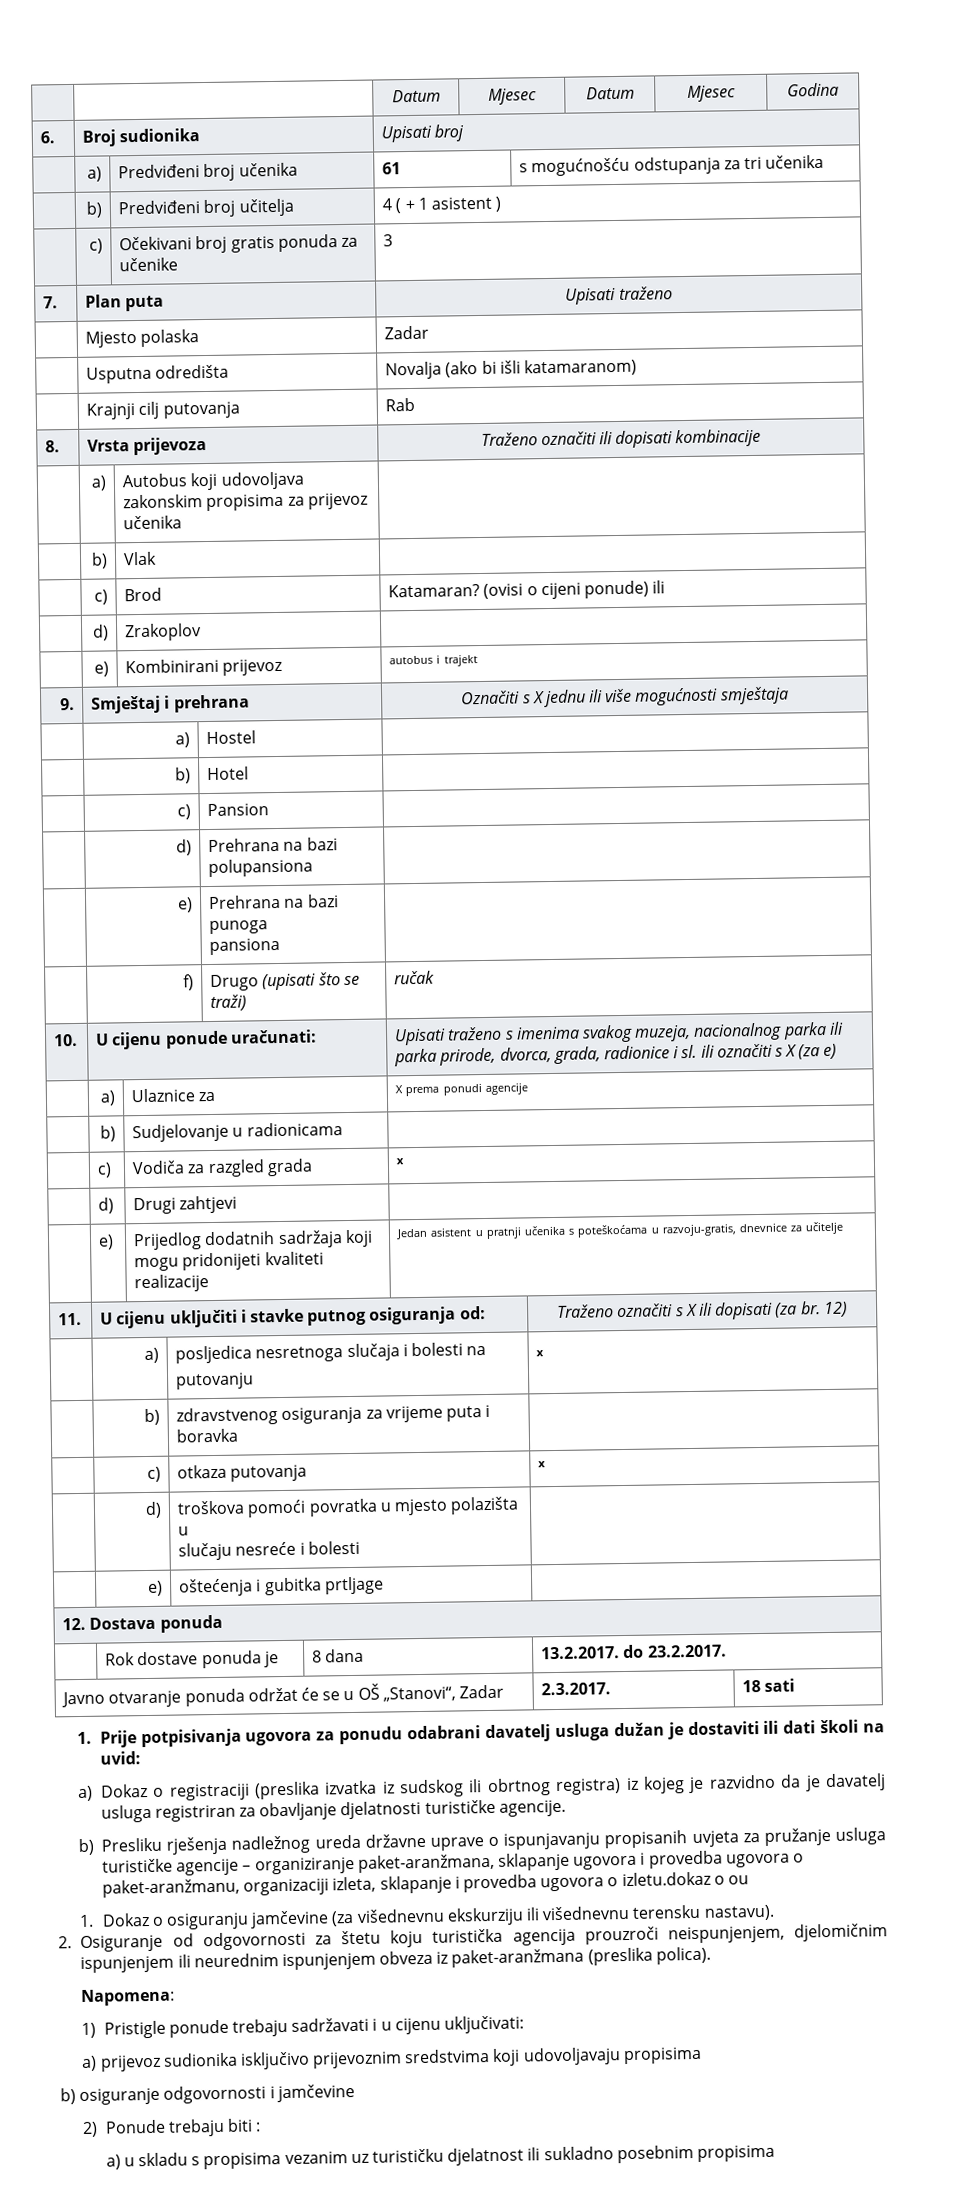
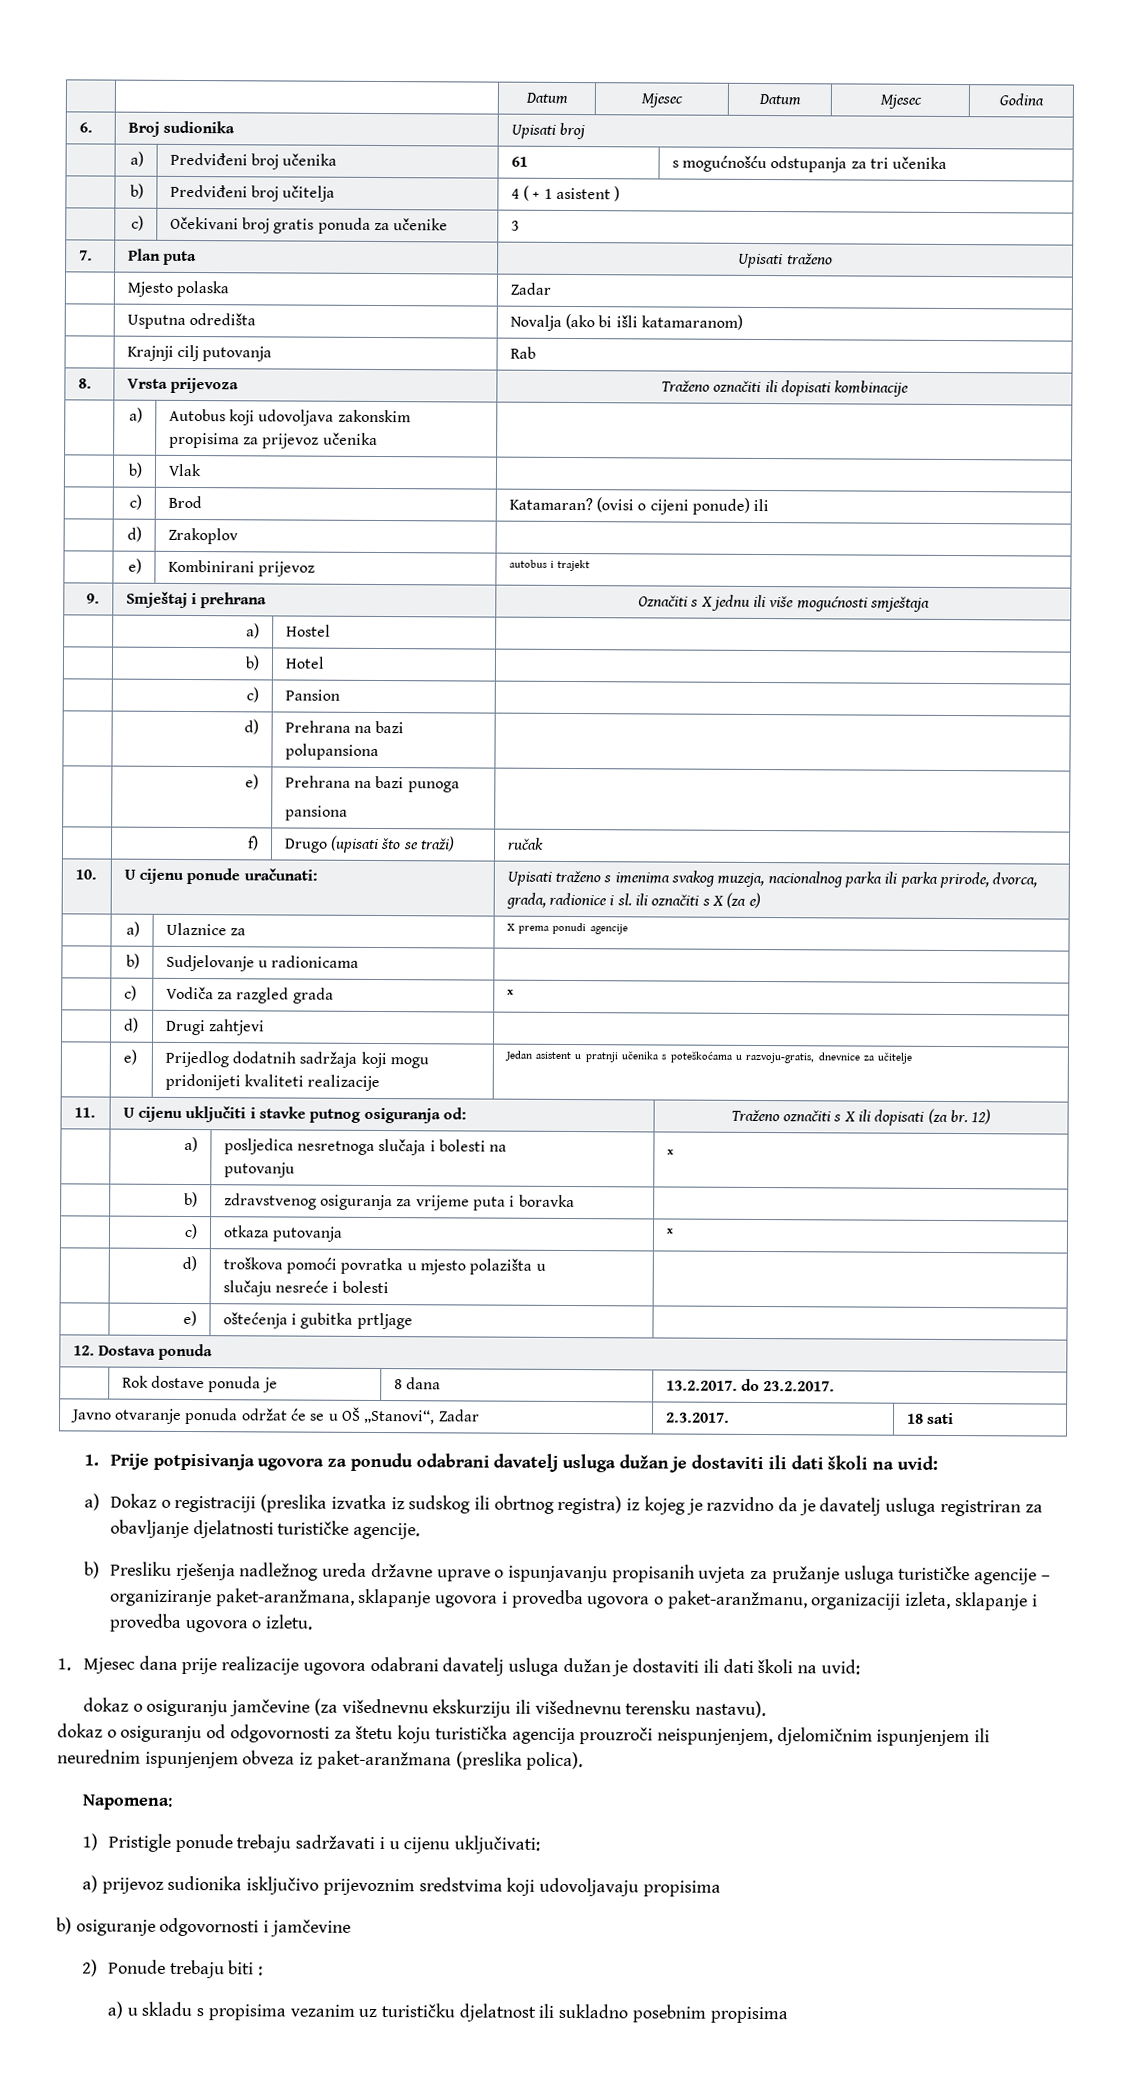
- b) Presliku rješenja nadležnog ureda državne uprave o ispunjavanju propisanih uvjeta za pružanje usluga turističke agencije – organiziranje paket-aranžmana, sklapanje ugovora i provedba ugovora o paket-aranžmanu, organizaciji izleta, sklapanje i provedba ugovora o izletu.dokaz o ou
- 1. Dokaz o osiguranju jamčevine (za višednevnu ekskurziju ili višednevnu terensku nastavu).
+ b) Presliku rješenja nadležnog ureda državne uprave o ispunjavanju propisanih uvjeta za pružanje usluga turističke agencije – organiziranje paket-aranžmana, sklapanje ugovora i provedba ugovora o paket-aranžmanu, organizaciji izleta, sklapanje i provedba ugovora o izletu.
+ 1. Mjesec dana prije realizacije ugovora odabrani davatelj usluga dužan je dostaviti ili dati školi na uvid:
+ dokaz o osiguranju jamčevine (za višednevnu ekskurziju ili višednevnu terensku nastavu).
- 2. Osiguranje od odgovornosti za štetu koju turistička agencija prouzroči neispunjenjem, djelomičnim ispunjenjem ili neurednim ispunjenjem obveza iz paket-aranžmana (preslika polica).
+ dokaz o osiguranju od odgovornosti za štetu koju turistička agencija prouzroči neispunjenjem, djelomičnim ispunjenjem ili neurednim ispunjenjem obveza iz paket-aranžmana (preslika polica).

